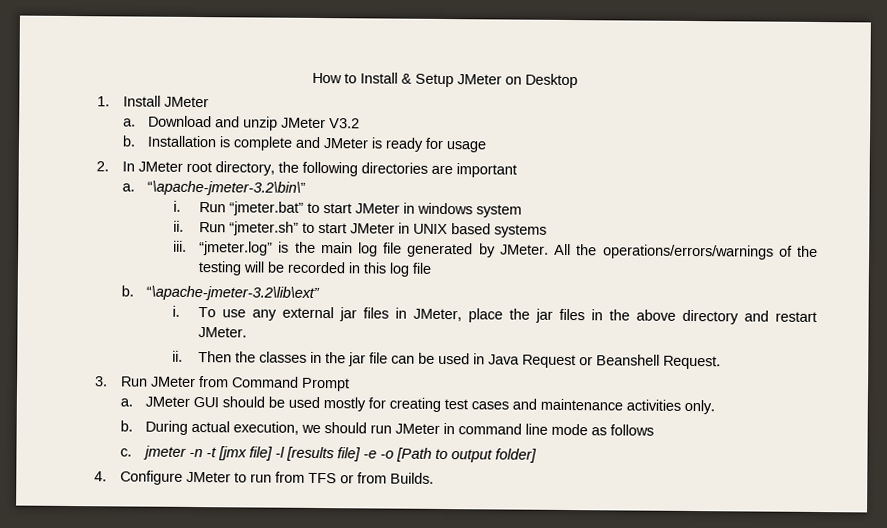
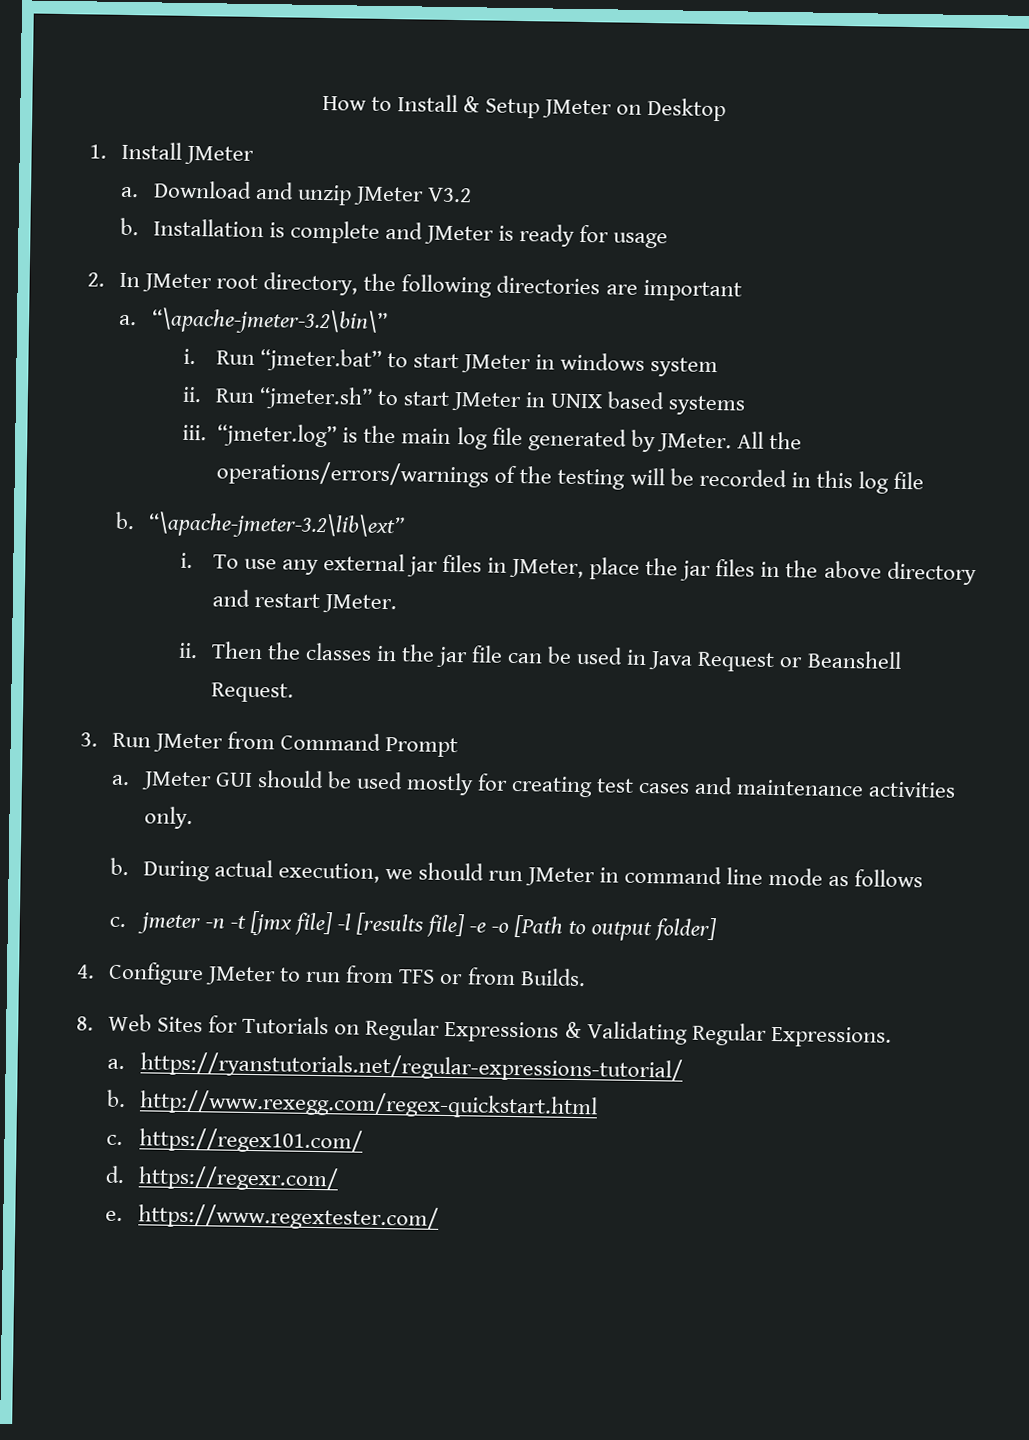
+ 8. Web Sites for Tutorials on Regular Expressions & Validating Regular Expressions.
+ a. https://ryanstutorials.net/regular-expressions-tutorial/
+ b. http://www.rexegg.com/regex-quickstart.html
+ c. https://regex101.com/
+ d. https://regexr.com/
+ e. https://www.regextester.com/

